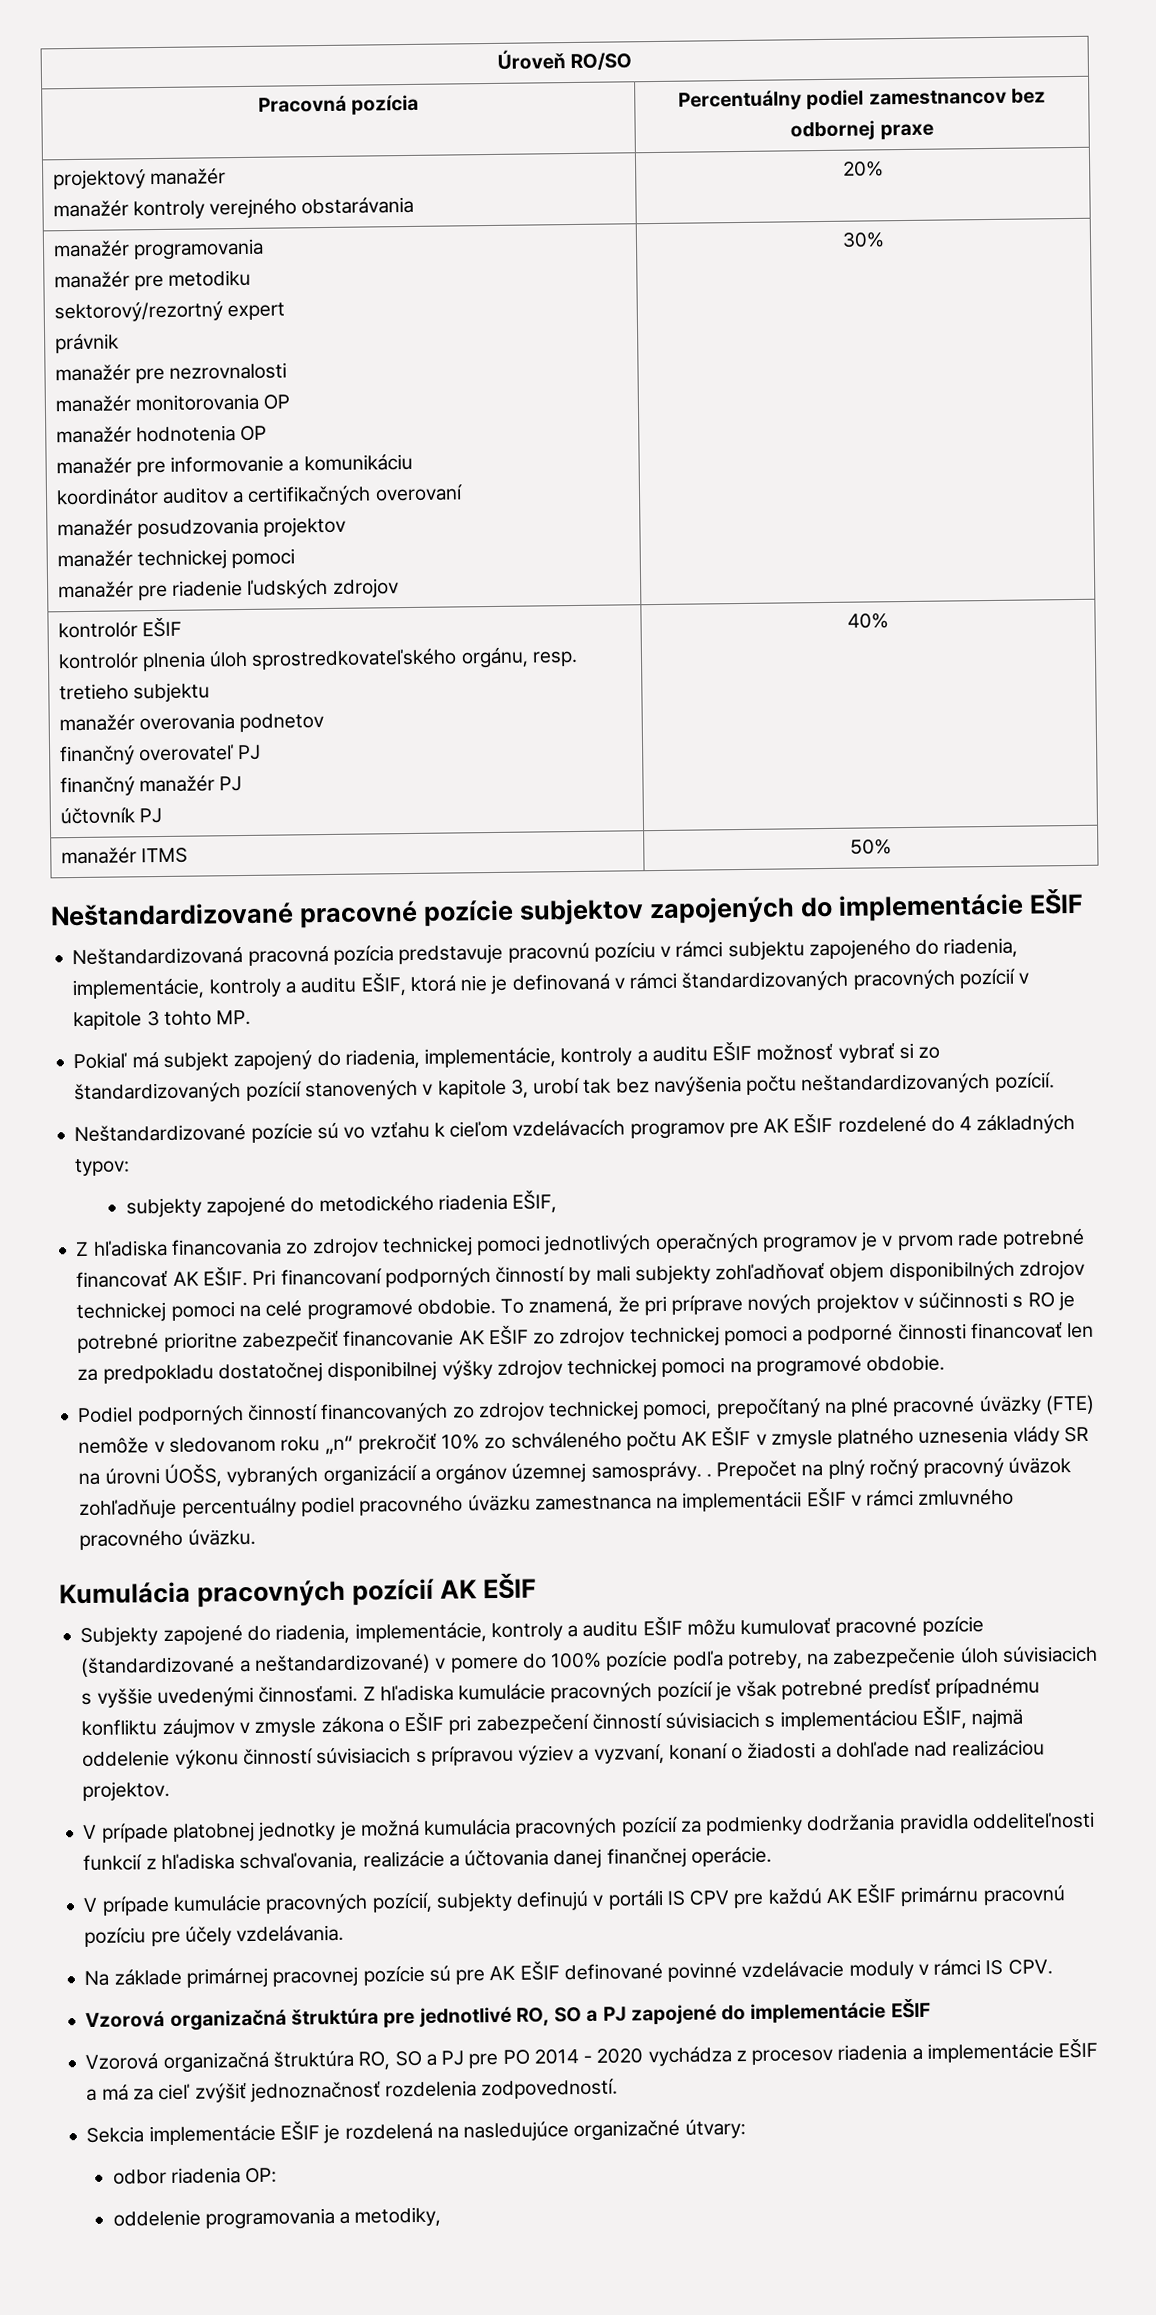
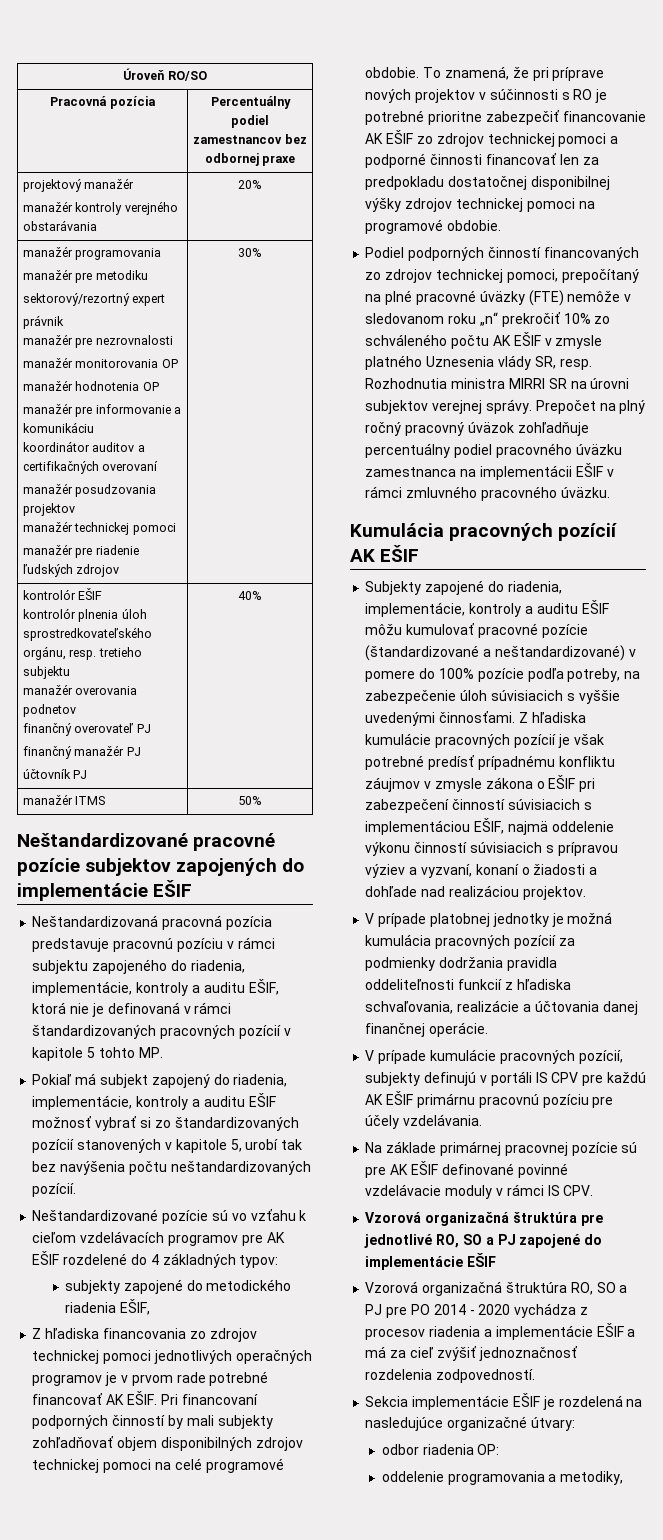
- Neštandardizovaná pracovná pozícia predstavuje pracovnú pozíciu v rámci subjektu zapojeného do riadenia, implementácie, kontroly a auditu EŠIF, ktorá nie je definovaná v rámci štandardizovaných pracovných pozícií v kapitole 3 tohto MP.
+ Neštandardizovaná pracovná pozícia predstavuje pracovnú pozíciu v rámci subjektu zapojeného do riadenia, implementácie, kontroly a auditu EŠIF, ktorá nie je definovaná v rámci štandardizovaných pracovných pozícií v kapitole 5 tohto MP.
- Pokiaľ má subjekt zapojený do riadenia, implementácie, kontroly a auditu EŠIF možnosť vybrať si zo štandardizovaných pozícií stanovených v kapitole 3, urobí tak bez navýšenia počtu neštandardizovaných pozícií.
+ Pokiaľ má subjekt zapojený do riadenia, implementácie, kontroly a auditu EŠIF možnosť vybrať si zo štandardizovaných pozícií stanovených v kapitole 5, urobí tak bez navýšenia počtu neštandardizovaných pozícií.
- Podiel podporných činností financovaných zo zdrojov technickej pomoci, prepočítaný na plné pracovné úväzky (FTE) nemôže v sledovanom roku „n“ prekročiť 10% zo schváleného počtu AK EŠIF v zmysle platného uznesenia vlády SR na úrovni ÚOŠS, vybraných organizácií a orgánov územnej samosprávy. .
+ Podiel podporných činností financovaných zo zdrojov technickej pomoci, prepočítaný na plné pracovné úväzky (FTE) nemôže v sledovanom roku „n“ prekročiť 10% zo schváleného počtu AK EŠIF v zmysle platného Uznesenia vlády SR, resp. Rozhodnutia ministra MIRRI SR na úrovni subjektov verejnej správy.

